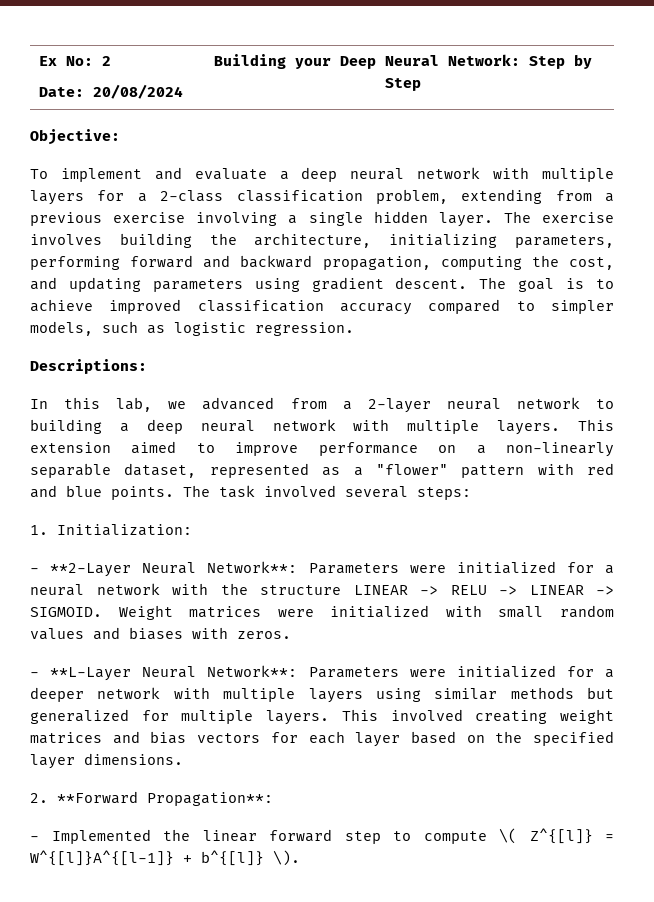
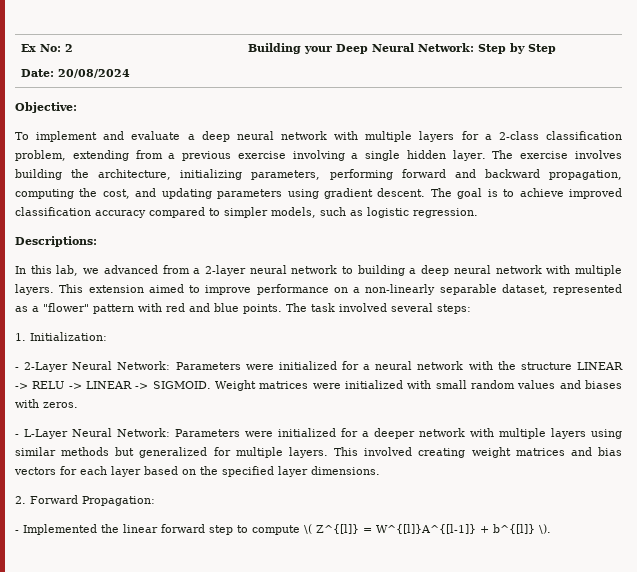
- - **2-Layer Neural Network**: Parameters were initialized for a neural network with the structure LINEAR -> RELU -> LINEAR -> SIGMOID.
+ - 2-Layer Neural Network: Parameters were initialized for a neural network with the structure LINEAR -> RELU -> LINEAR -> SIGMOID.
- - **L-Layer Neural Network**: Parameters were initialized for a deeper network with multiple layers using similar methods but generalized for multiple layers.
+ - L-Layer Neural Network: Parameters were initialized for a deeper network with multiple layers using similar methods but generalized for multiple layers.
- 2. **Forward Propagation**:
+ 2. Forward Propagation:

